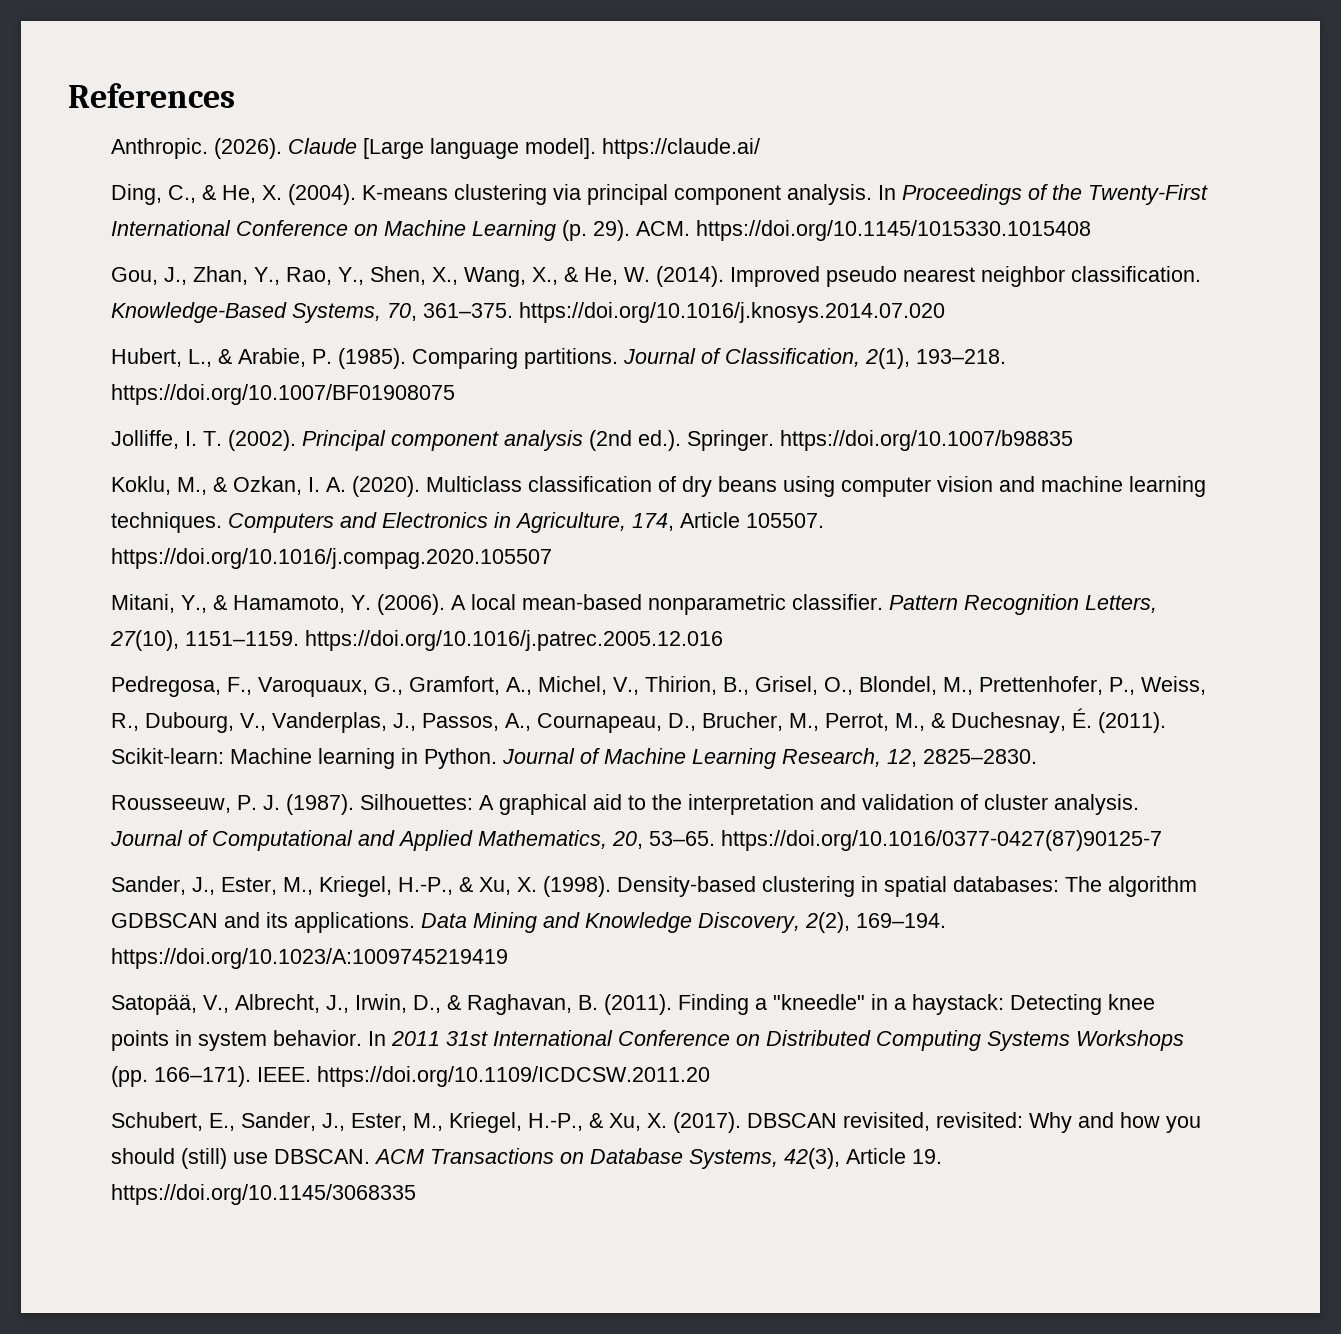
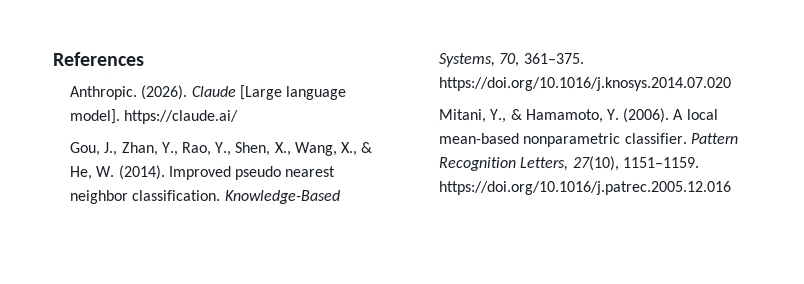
- Ding, C., & He, X. (2004). K-means clustering via principal component analysis. In Proceedings of the Twenty-First International Conference on Machine Learning (p. 29). ACM. https://doi.org/10.1145/1015330.1015408
- Hubert, L., & Arabie, P. (1985). Comparing partitions. Journal of Classification, 2(1), 193–218. https://doi.org/10.1007/BF01908075
- Jolliffe, I. T. (2002). Principal component analysis (2nd ed.). Springer. https://doi.org/10.1007/b98835
- Koklu, M., & Ozkan, I. A. (2020). Multiclass classification of dry beans using computer vision and machine learning techniques. Computers and Electronics in Agriculture, 174, Article 105507. https://doi.org/10.1016/j.compag.2020.105507
- Pedregosa, F., Varoquaux, G., Gramfort, A., Michel, V., Thirion, B., Grisel, O., Blondel, M., Prettenhofer, P., Weiss, R., Dubourg, V., Vanderplas, J., Passos, A., Cournapeau, D., Brucher, M., Perrot, M., & Duchesnay, É. (2011). Scikit-learn: Machine learning in Python. Journal of Machine Learning Research, 12, 2825–2830.
- Rousseeuw, P. J. (1987). Silhouettes: A graphical aid to the interpretation and validation of cluster analysis. Journal of Computational and Applied Mathematics, 20, 53–65. https://doi.org/10.1016/0377-0427(87)90125-7
- Sander, J., Ester, M., Kriegel, H.-P., & Xu, X. (1998). Density-based clustering in spatial databases: The algorithm GDBSCAN and its applications. Data Mining and Knowledge Discovery, 2(2), 169–194. https://doi.org/10.1023/A:1009745219419
- Satopää, V., Albrecht, J., Irwin, D., & Raghavan, B. (2011). Finding a "kneedle" in a haystack: Detecting knee points in system behavior. In 2011 31st International Conference on Distributed Computing Systems Workshops (pp. 166–171). IEEE. https://doi.org/10.1109/ICDCSW.2011.20
- Schubert, E., Sander, J., Ester, M., Kriegel, H.-P., & Xu, X. (2017). DBSCAN revisited, revisited: Why and how you should (still) use DBSCAN. ACM Transactions on Database Systems, 42(3), Article 19. https://doi.org/10.1145/3068335

